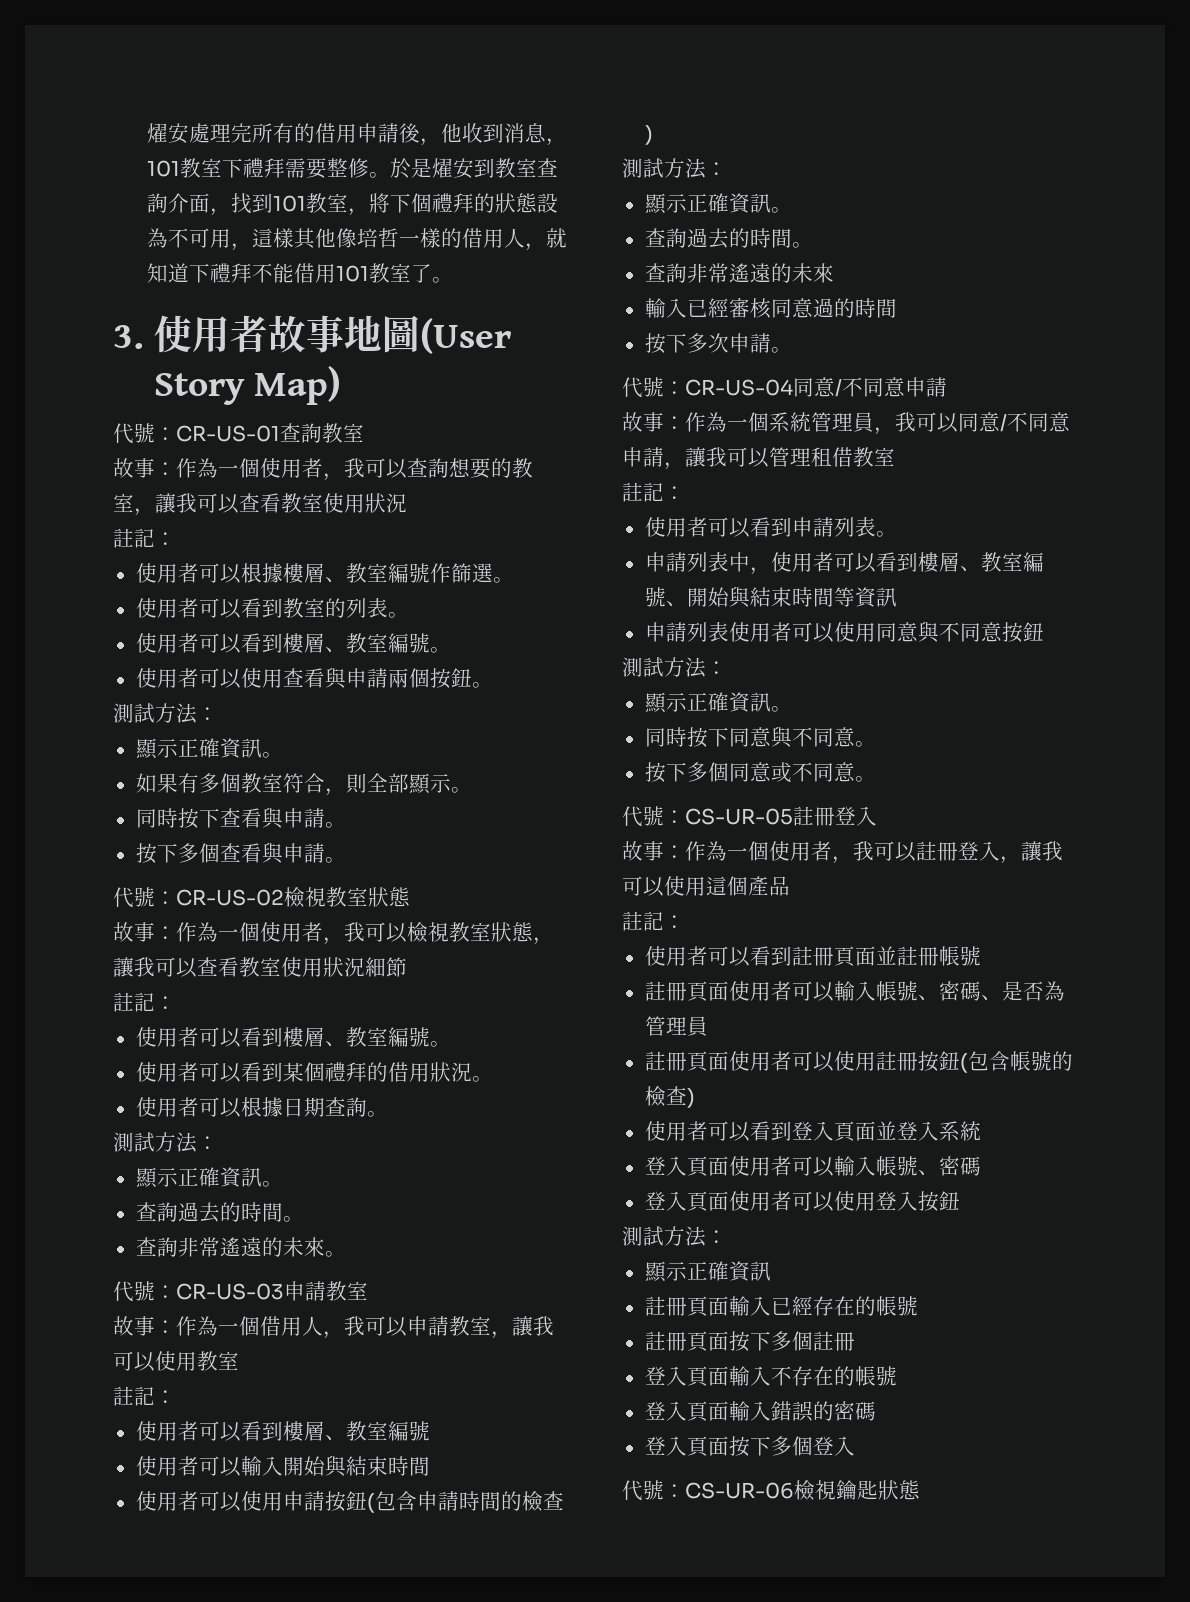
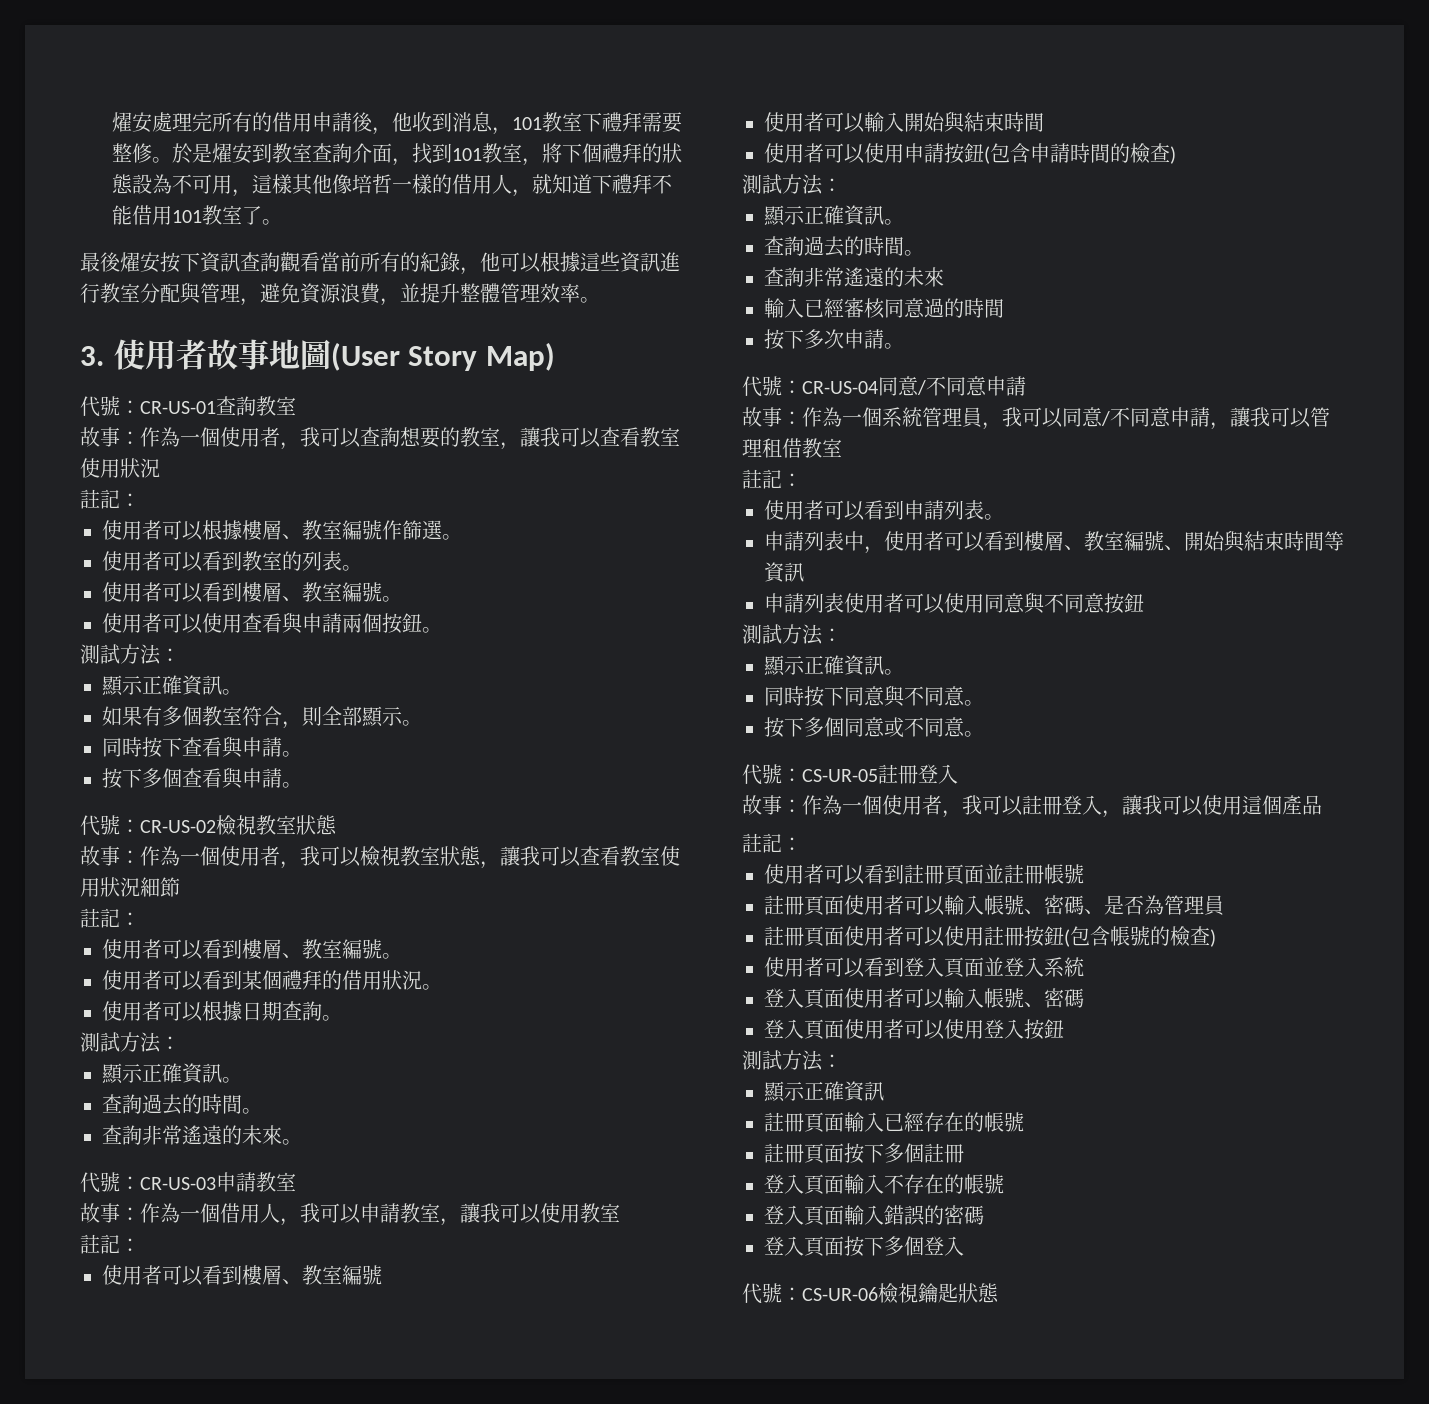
+ 最後燿安按下資訊查詢觀看當前所有的紀錄，他可以根據這些資訊進行教室分配與管理，避免資源浪費，並提升整體管理效率。

